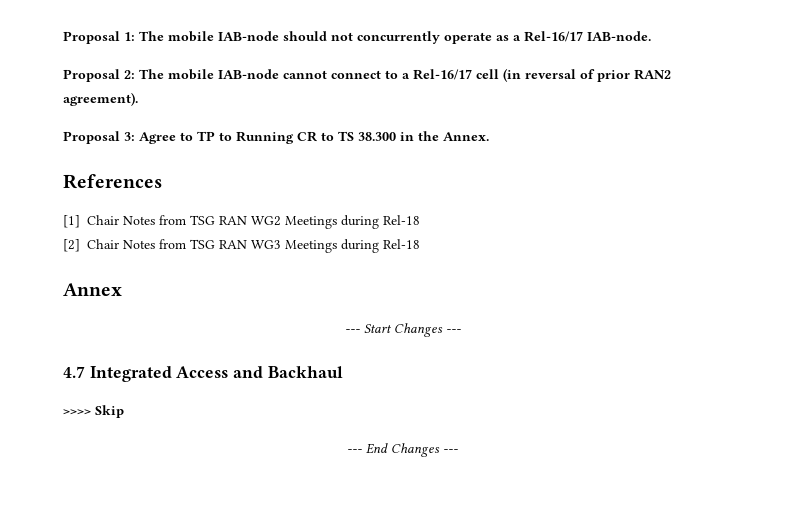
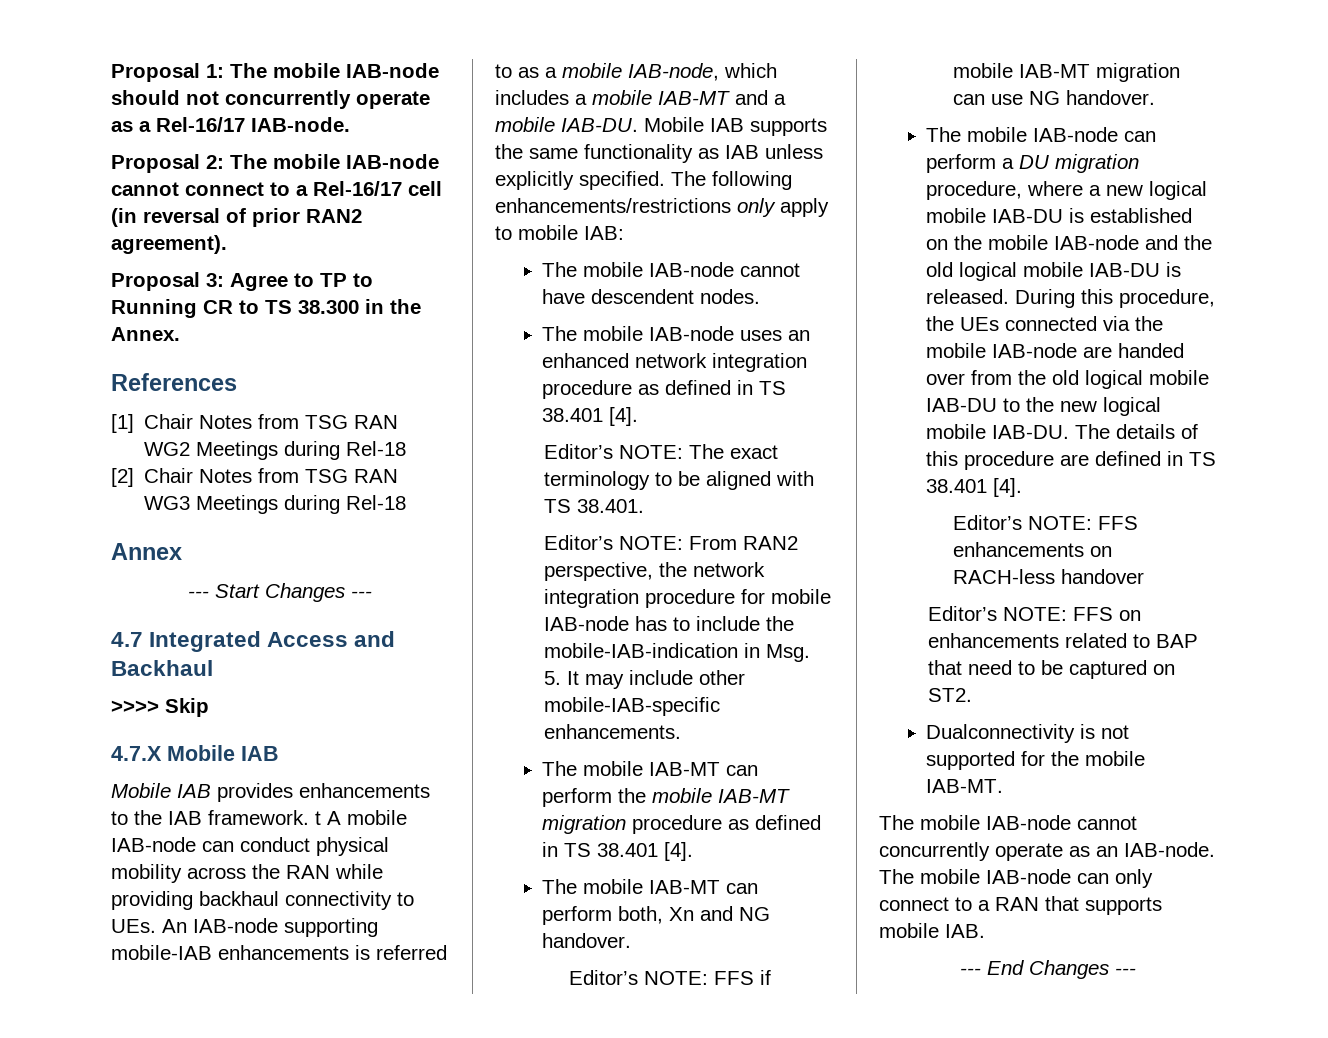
+ 4.7.X Mobile IAB
+ Mobile IAB provides enhancements to the IAB framework. t A mobile IAB-node can conduct physical mobility across the RAN while providing backhaul connectivity to UEs. An IAB-node supporting mobile-IAB enhancements is referred to as a mobile IAB-node, which includes a mobile IAB-MT and a mobile IAB-DU. Mobile IAB supports the same functionality as IAB unless explicitly specified. The following enhancements/restrictions only apply to mobile IAB:
+ The mobile IAB-node cannot have descendent nodes.
+ The mobile IAB-node uses an enhanced network integration procedure as defined in TS 38.401 [4].
+ Editor’s NOTE: The exact terminology to be aligned with TS 38.401.
+ Editor’s NOTE: From RAN2 perspective, the network integration procedure for mobile IAB-node has to include the mobile-IAB-indication in Msg. 5. It may include other mobile-IAB-specific enhancements.
+ The mobile IAB-MT can perform the mobile IAB-MT migration procedure as defined in TS 38.401 [4].
+ The mobile IAB-MT can perform both, Xn and NG handover.
+ Editor’s NOTE: FFS if mobile IAB-MT migration can use NG handover.
+ The mobile IAB-node can perform a DU migration procedure, where a new logical mobile IAB-DU is established on the mobile IAB-node and the old logical mobile IAB-DU is released. During this procedure, the UEs connected via the mobile IAB-node are handed over from the old logical mobile IAB-DU to the new logical mobile IAB-DU. The details of this procedure are defined in TS 38.401 [4].
+ Editor’s NOTE: FFS enhancements on RACH-less handover
+ Editor’s NOTE: FFS on enhancements related to BAP that need to be captured on ST2.
+ Dualconnectivity is not supported for the mobile IAB-MT.
+ The mobile IAB-node cannot concurrently operate as an IAB-node. The mobile IAB-node can only connect to a RAN that supports mobile IAB.

